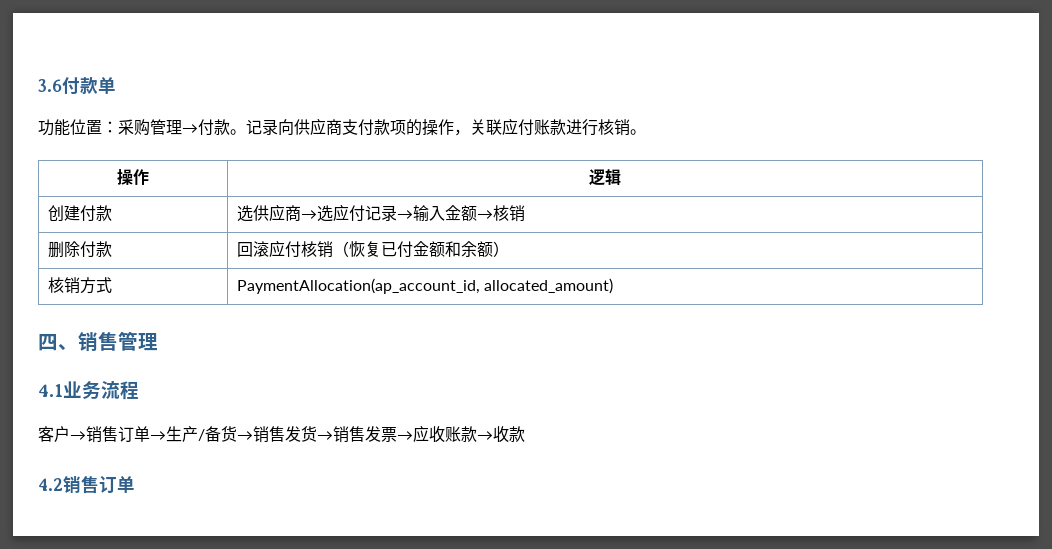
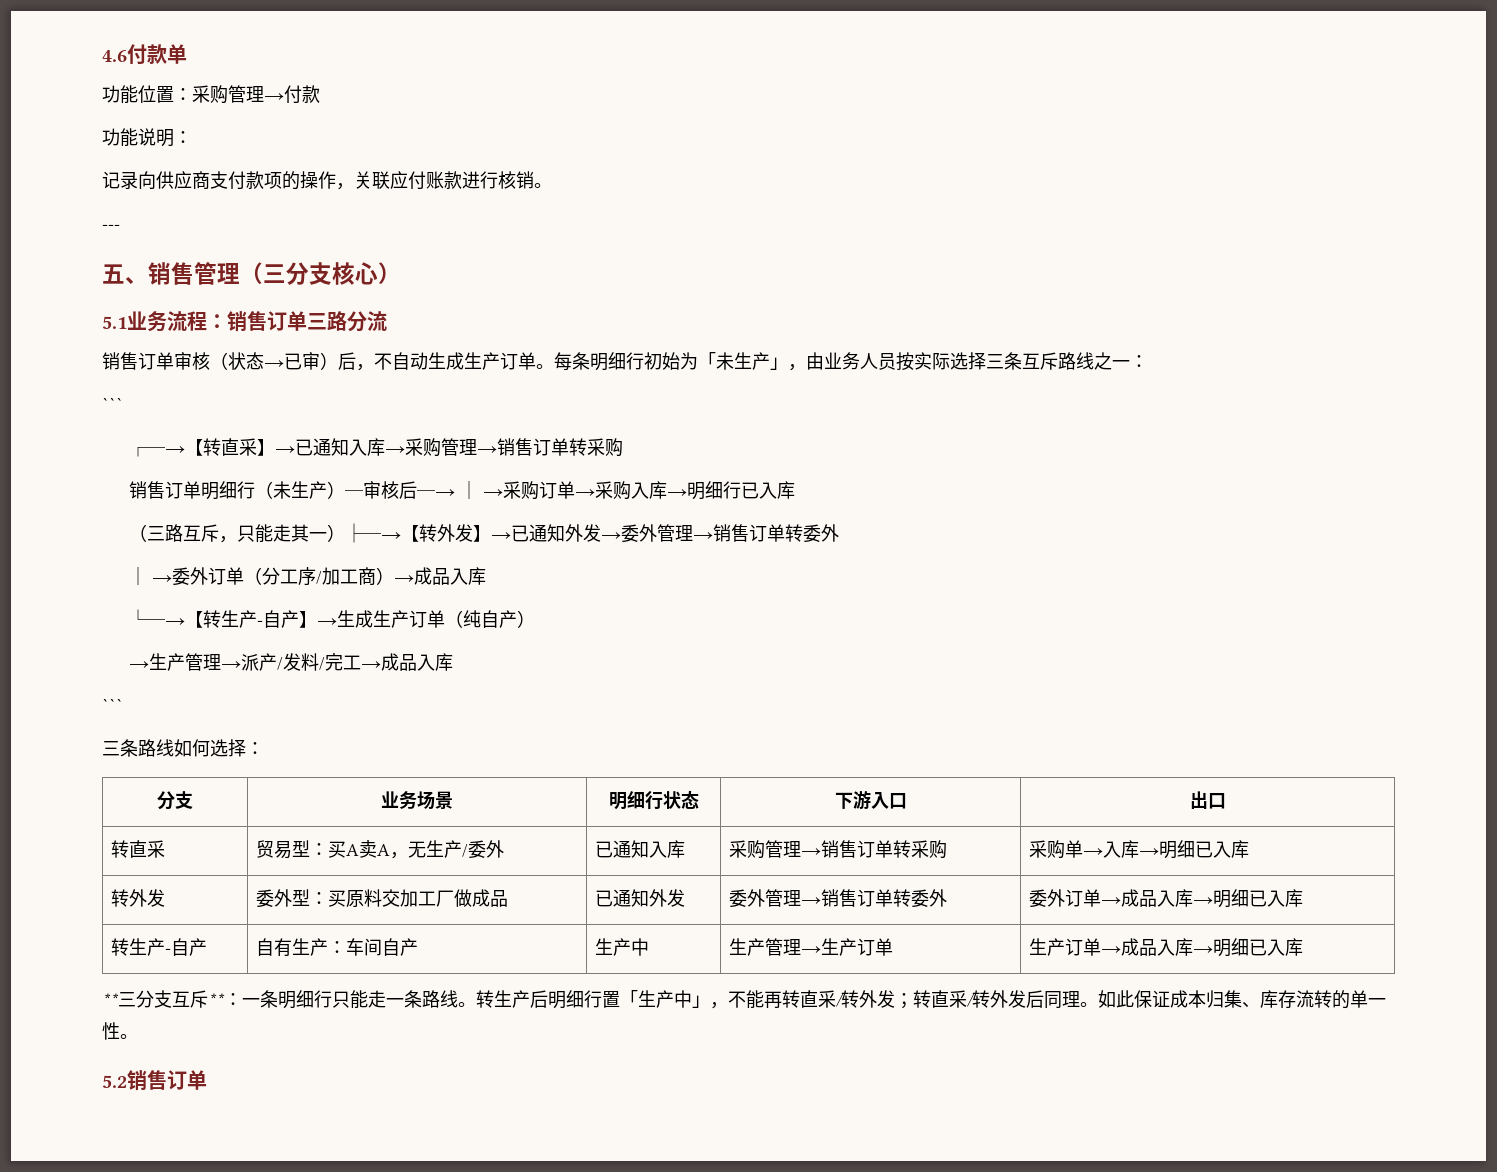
- 3.6付款单
+ 4.6付款单
- 功能位置：采购管理→付款。记录向供应商支付款项的操作，关联应付账款进行核销。
+ 功能位置：采购管理→付款
+ 功能说明：
+ 记录向供应商支付款项的操作，关联应付账款进行核销。
- 操作 | 逻辑
- 创建付款 | 选供应商→选应付记录→输入金额→核销
- 删除付款 | 回滚应付核销（恢复已付金额和余额）
- 核销方式 | PaymentAllocation(ap_account_id, allocated_amount)
- 四、销售管理
- 4.1业务流程
- 客户→销售订单→生产/备货→销售发货→销售发票→应收账款→收款
- 4.2销售订单
+ ---
+ 五、销售管理（三分支核心）
+ 5.1业务流程：销售订单三路分流
+ 销售订单审核（状态→已审）后，不自动生成生产订单。每条明细行初始为「未生产」，由业务人员按实际选择三条互斥路线之一：
+ ```
+ ┌─→【转直采】→已通知入库→采购管理→销售订单转采购
+ 销售订单明细行（未生产）─审核后─→ │ →采购订单→采购入库→明细行已入库
+ （三路互斥，只能走其一）├─→【转外发】→已通知外发→委外管理→销售订单转委外
+ │ →委外订单（分工序/加工商）→成品入库
+ └─→【转生产-自产】→生成生产订单（纯自产）
+ →生产管理→派产/发料/完工→成品入库
+ ```
+ 三条路线如何选择：
+ 分支 | 业务场景 | 明细行状态 | 下游入口 | 出口
+ 转直采 | 贸易型：买A卖A，无生产/委外 | 已通知入库 | 采购管理→销售订单转采购 | 采购单→入库→明细已入库
+ 转外发 | 委外型：买原料交加工厂做成品 | 已通知外发 | 委外管理→销售订单转委外 | 委外订单→成品入库→明细已入库
+ 转生产-自产 | 自有生产：车间自产 | 生产中 | 生产管理→生产订单 | 生产订单→成品入库→明细已入库
+ **三分支互斥**：一条明细行只能走一条路线。转生产后明细行置「生产中」，不能再转直采/转外发；转直采/转外发后同理。如此保证成本归集、库存流转的单一性。
+ 5.2销售订单

